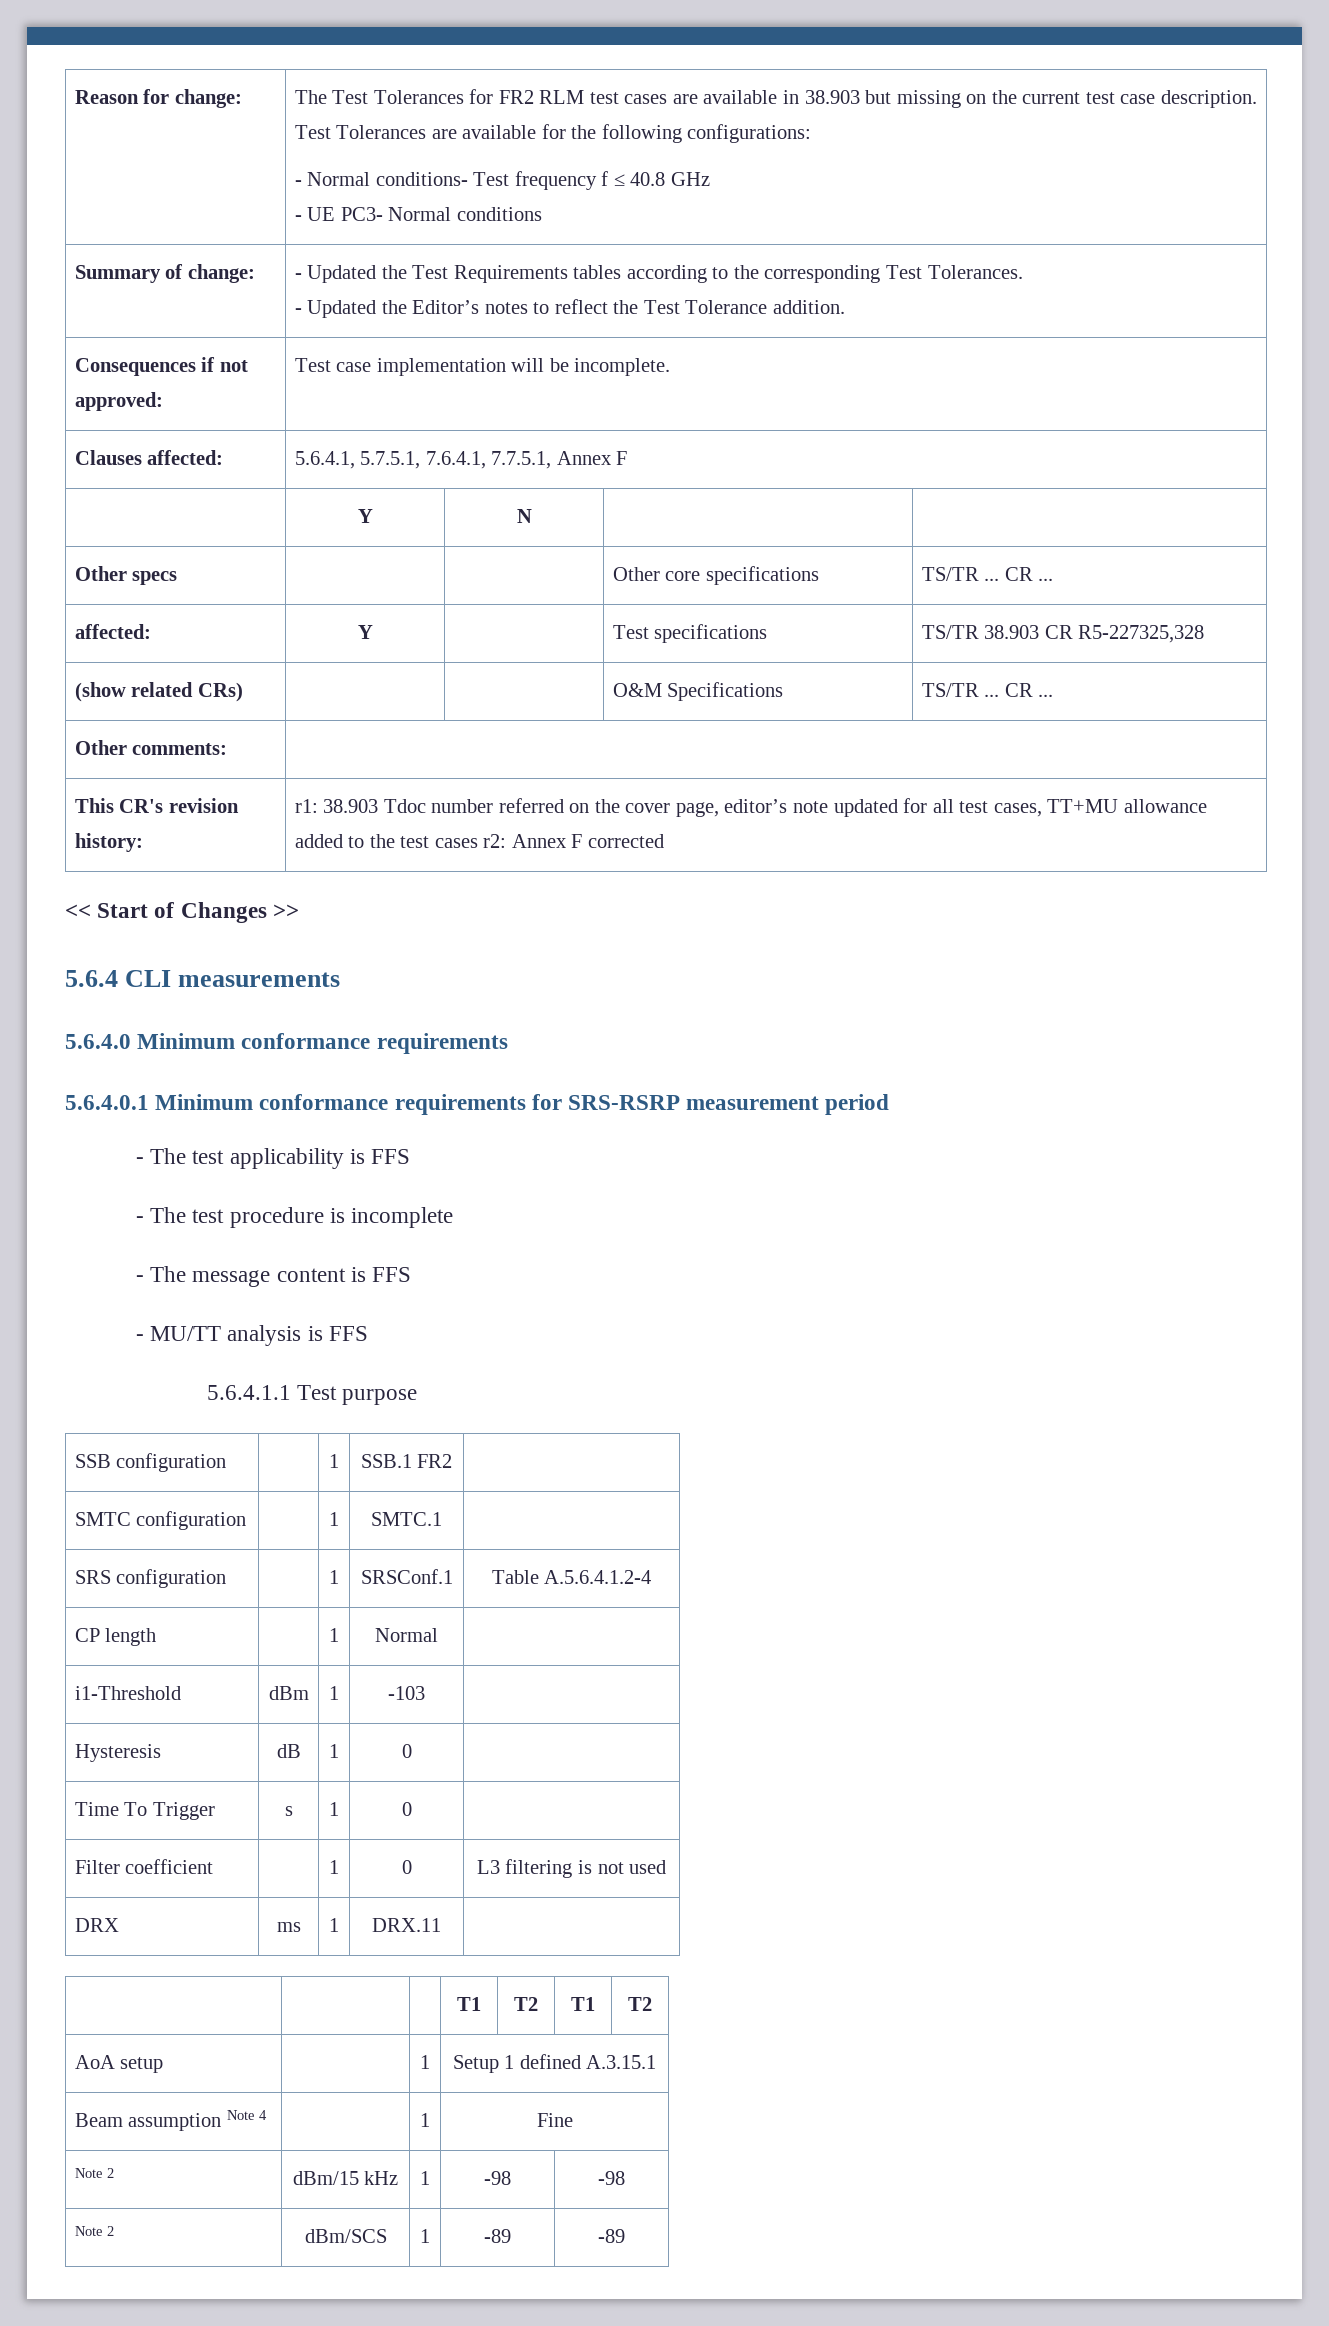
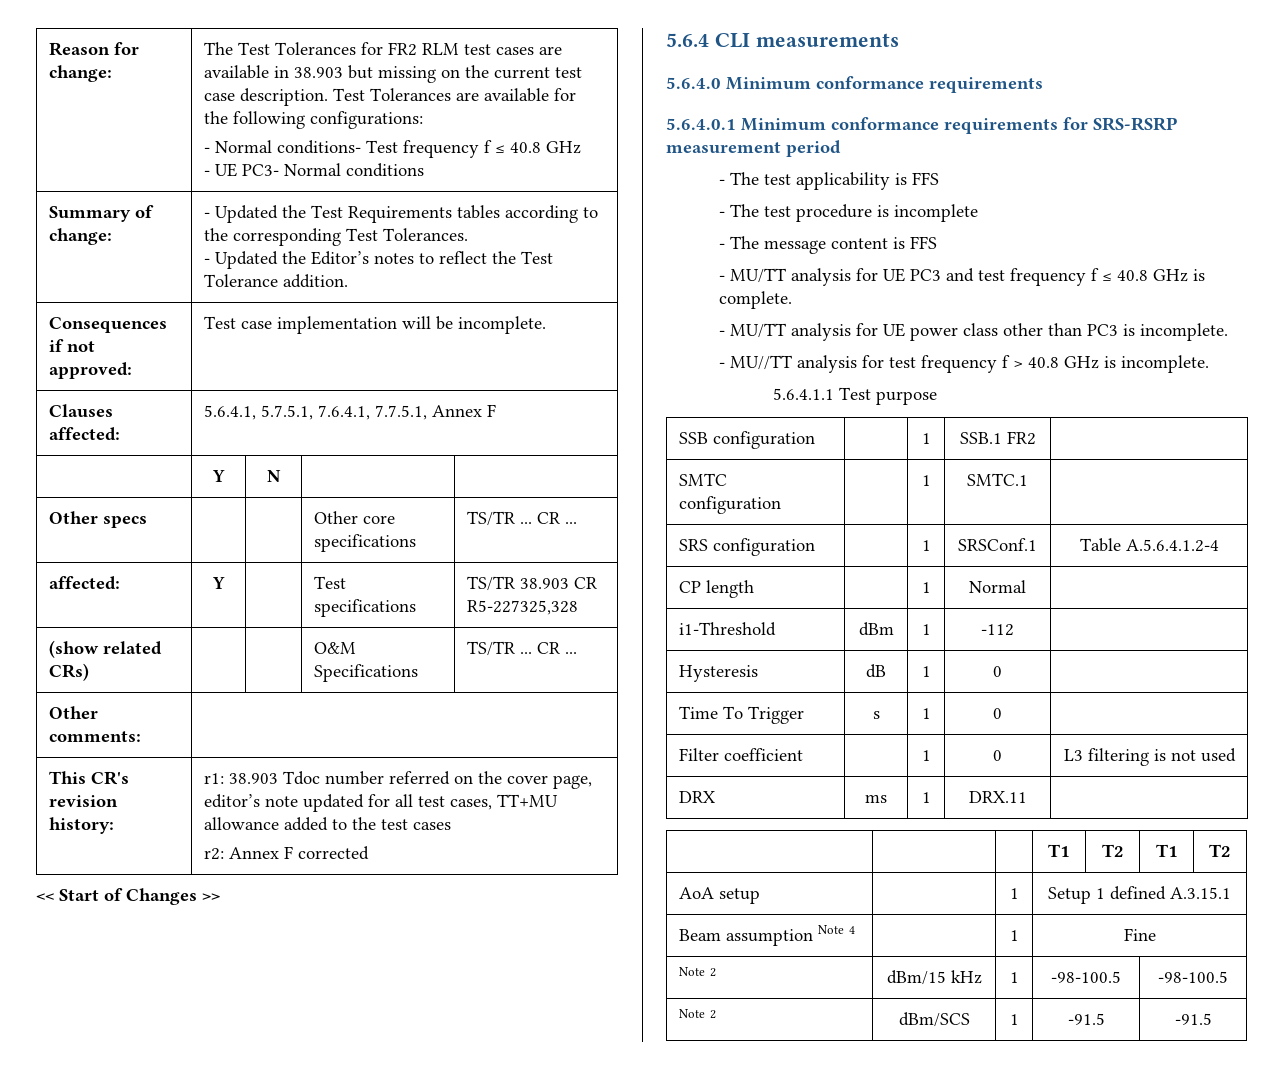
- This CR's revision history: | r1: 38.903 Tdoc number referred on the cover page, editor’s note updated for all test cases, TT+MU allowance added to the test cases r2: Annex F corrected
+ This CR's revision history: | r1: 38.903 Tdoc number referred on the cover page, editor’s note updated for all test cases, TT+MU allowance added to the test cases
+ r2: Annex F corrected
- - MU/TT analysis is FFS
+ - MU/TT analysis for UE PC3 and test frequency f ≤ 40.8 GHz is complete.
+ - MU/TT analysis for UE power class other than PC3 is incomplete.
+ - MU//TT analysis for test frequency f > 40.8 GHz is incomplete.
- i1-Threshold | dBm | 1 | -103 |
+ i1-Threshold | dBm | 1 | -112 |
- Note 2 | dBm/15 kHz | 1 | -98 | -98
+ Note 2 | dBm/15 kHz | 1 | -98-100.5 | -98-100.5
- Note 2 | dBm/SCS | 1 | -89 | -89
+ Note 2 | dBm/SCS | 1 | -91.5 | -91.5

